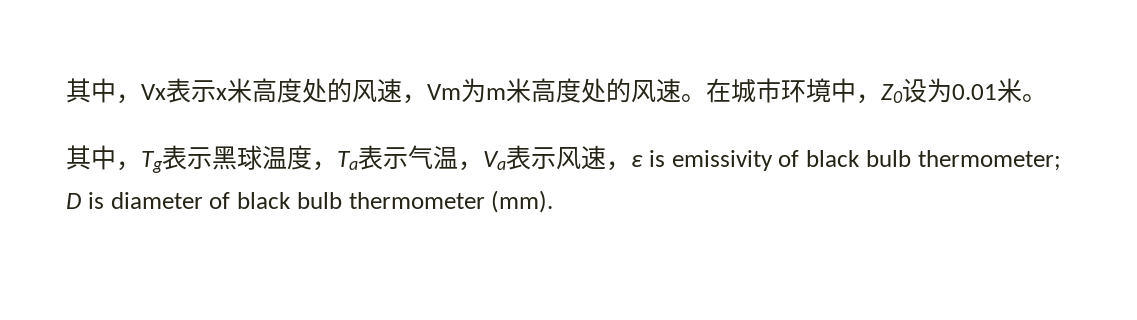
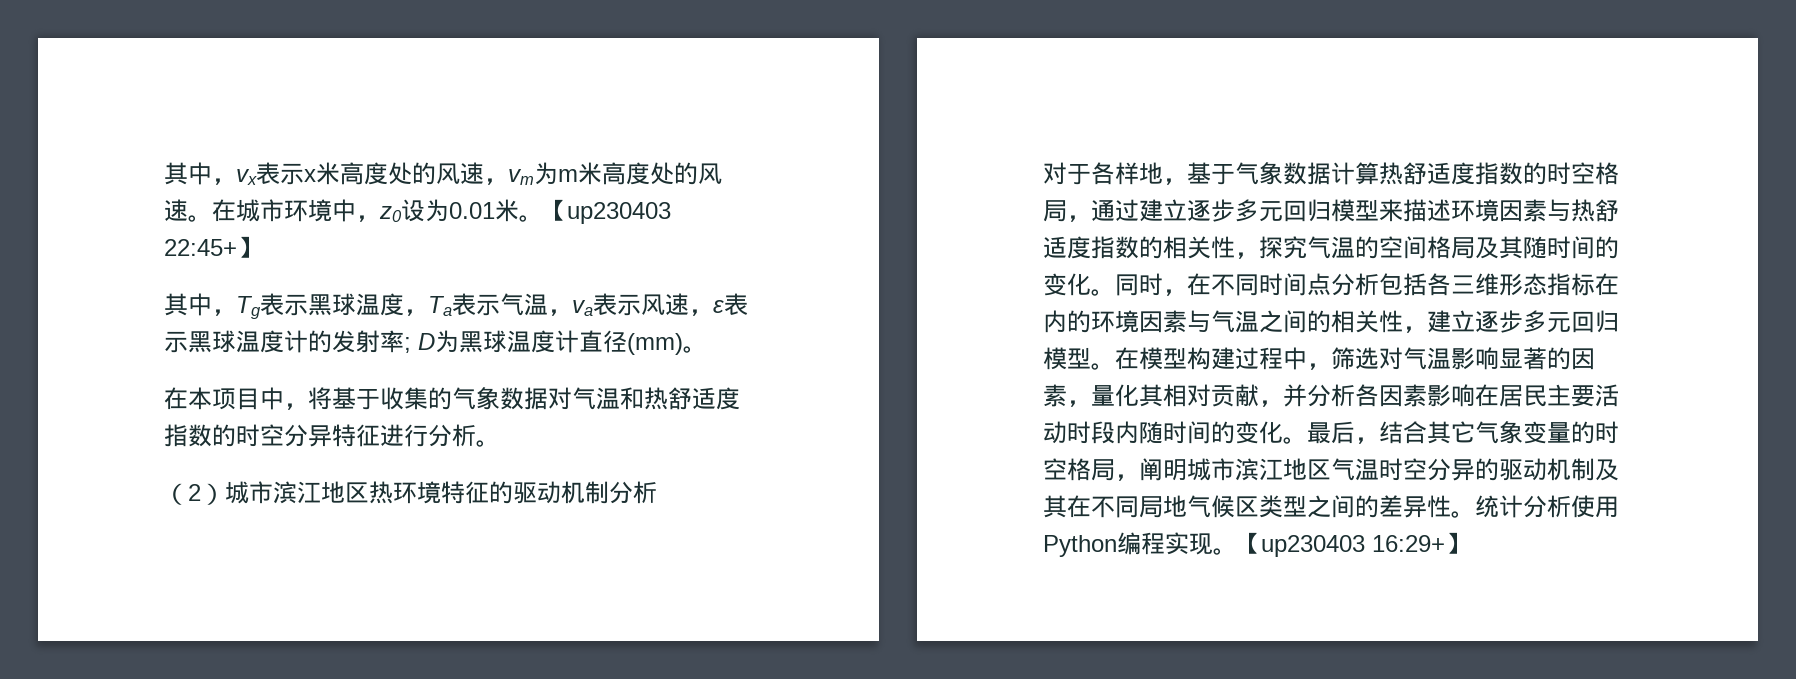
- 其中，Vx表示x米高度处的风速，Vm为m米高度处的风速。
+ 其中，vx表示x米高度处的风速，vm为m米高度处的风速。
- 在城市环境中，Z0设为0.01米。
+ 在城市环境中，z0设为0.01米。【up230403 22:45+】
- 其中，Tg表示黑球温度，Ta表示气温，Va表示风速，ε is emissivity of black bulb thermometer; D is diameter of black bulb thermometer (mm).
+ 其中，Tg表示黑球温度，Ta表示气温，va表示风速，ε表示黑球温度计的发射率; D为黑球温度计直径(mm)。
+ 在本项目中，将基于收集的气象数据对气温和热舒适度指数的时空分异特征进行分析。
+ （2）城市滨江地区热环境特征的驱动机制分析
+ 对于各样地，基于气象数据计算热舒适度指数的时空格局，通过建立逐步多元回归模型来描述环境因素与热舒适度指数的相关性，探究气温的空间格局及其随时间的变化。同时，在不同时间点分析包括各三维形态指标在内的环境因素与气温之间的相关性，建立逐步多元回归模型。在模型构建过程中，筛选对气温影响显著的因素，量化其相对贡献，并分析各因素影响在居民主要活动时段内随时间的变化。最后，结合其它气象变量的时空格局，阐明城市滨江地区气温时空分异的驱动机制及其在不同局地气候区类型之间的差异性。统计分析使用Python编程实现。【up230403 16:29+】

